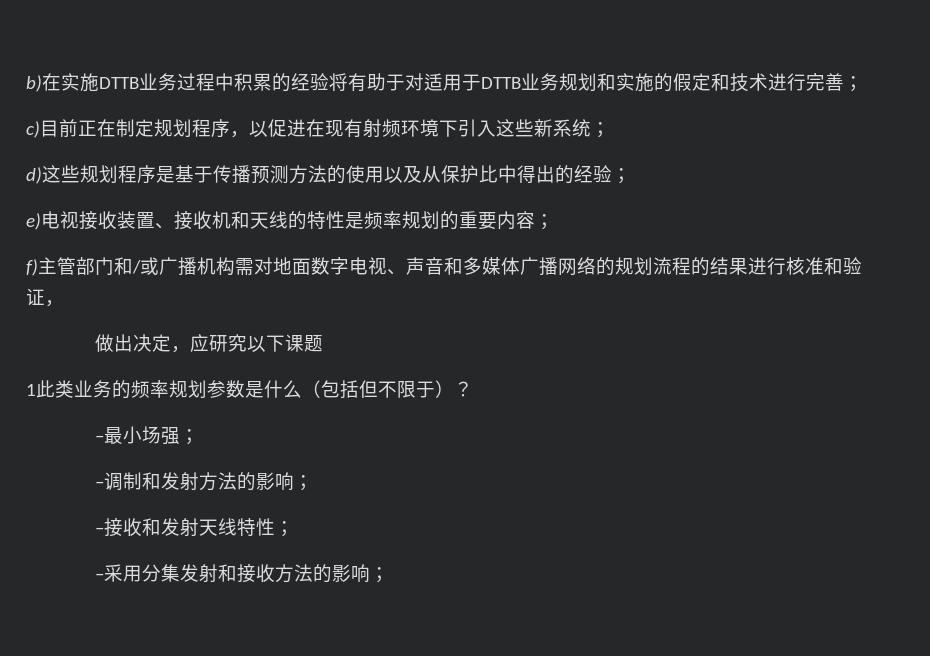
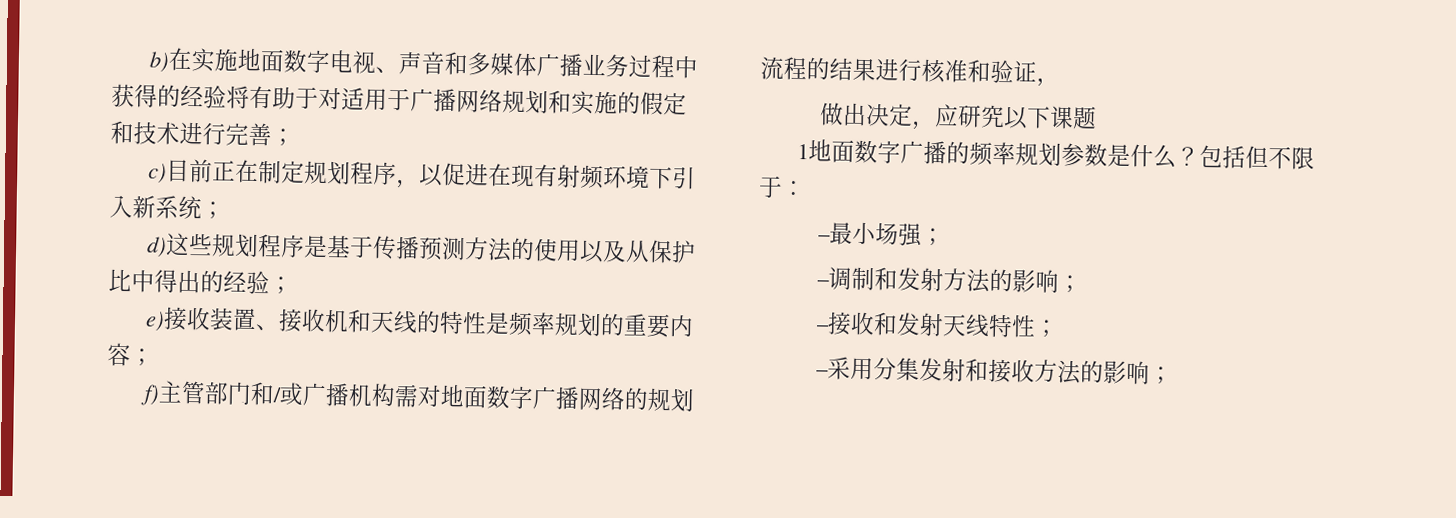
- b)在实施DTTB业务过程中积累的经验将有助于对适用于DTTB业务规划和实施的假定和技术进行完善；
+ b)在实施地面数字电视、声音和多媒体广播业务过程中获得的经验将有助于对适用于广播网络规划和实施的假定和技术进行完善；
- c)目前正在制定规划程序，以促进在现有射频环境下引入这些新系统；
+ c)目前正在制定规划程序，以促进在现有射频环境下引入新系统；
- e)电视接收装置、接收机和天线的特性是频率规划的重要内容；
+ e)接收装置、接收机和天线的特性是频率规划的重要内容；
- f)主管部门和/或广播机构需对地面数字电视、声音和多媒体广播网络的规划流程的结果进行核准和验证，
+ f)主管部门和/或广播机构需对地面数字广播网络的规划流程的结果进行核准和验证，
- 1此类业务的频率规划参数是什么（包括但不限于）？
+ 1地面数字广播的频率规划参数是什么？包括但不限于：

